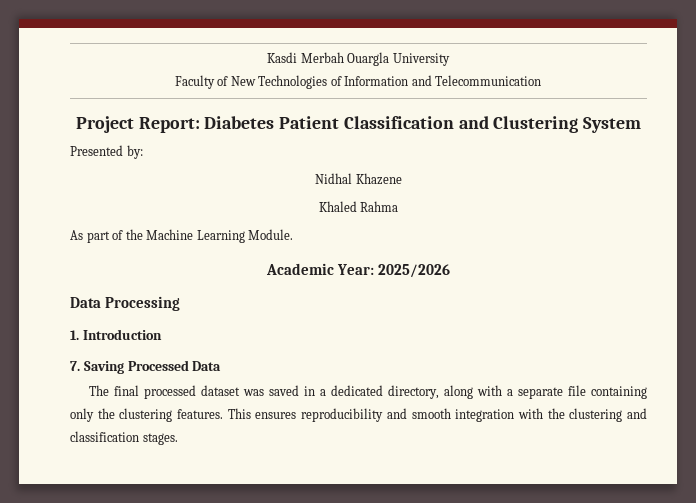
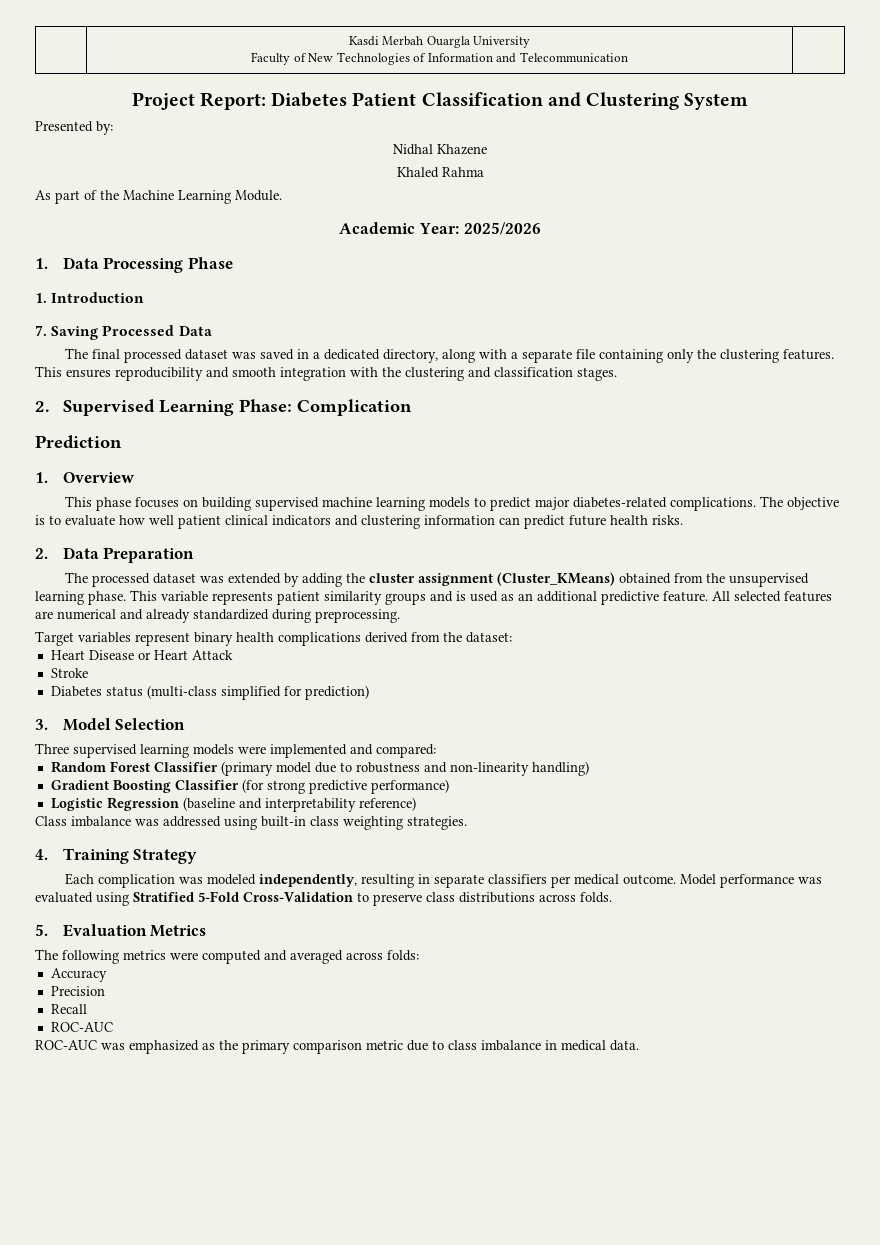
- Data Processing
+ 1. Data Processing Phase
+ 2. Supervised Learning Phase: Complication
+ Prediction
+ 1. Overview
+ This phase focuses on building supervised machine learning models to predict major diabetes-related complications. The objective is to evaluate how well patient clinical indicators and clustering information can predict future health risks.
+ 2. Data Preparation
+ The processed dataset was extended by adding the cluster assignment (Cluster_KMeans) obtained from the unsupervised learning phase. This variable represents patient similarity groups and is used as an additional predictive feature. All selected features are numerical and already standardized during preprocessing.
+ Target variables represent binary health complications derived from the dataset:
+ Heart Disease or Heart Attack
+ Stroke
+ Diabetes status (multi-class simplified for prediction)
+ 3. Model Selection
+ Three supervised learning models were implemented and compared:
+ Random Forest Classifier (primary model due to robustness and non-linearity handling)
+ Gradient Boosting Classifier (for strong predictive performance)
+ Logistic Regression (baseline and interpretability reference)
+ Class imbalance was addressed using built-in class weighting strategies.
+ 4. Training Strategy
+ Each complication was modeled independently, resulting in separate classifiers per medical outcome. Model performance was evaluated using Stratified 5-Fold Cross-Validation to preserve class distributions across folds.
+ 5. Evaluation Metrics
+ The following metrics were computed and averaged across folds:
+ Accuracy
+ Precision
+ Recall
+ ROC-AUC
+ ROC-AUC was emphasized as the primary comparison metric due to class imbalance in medical data.

